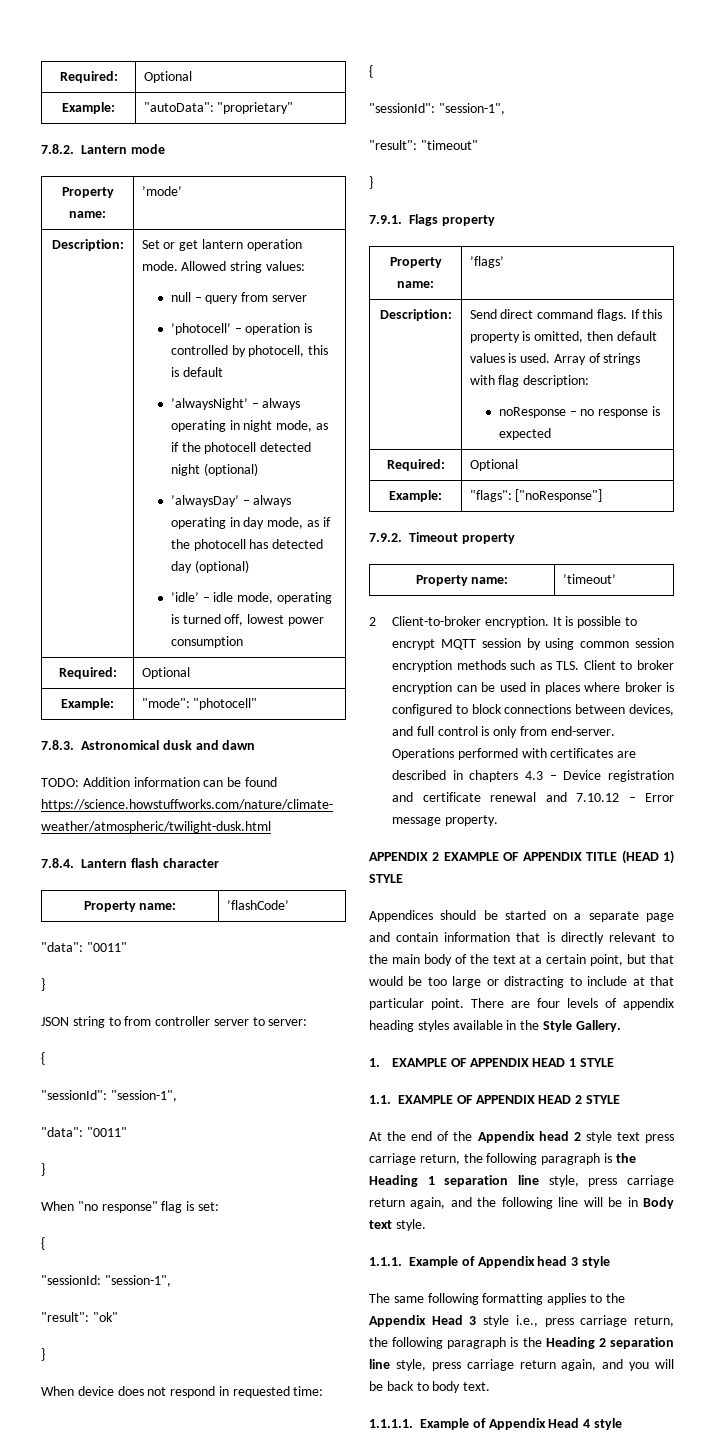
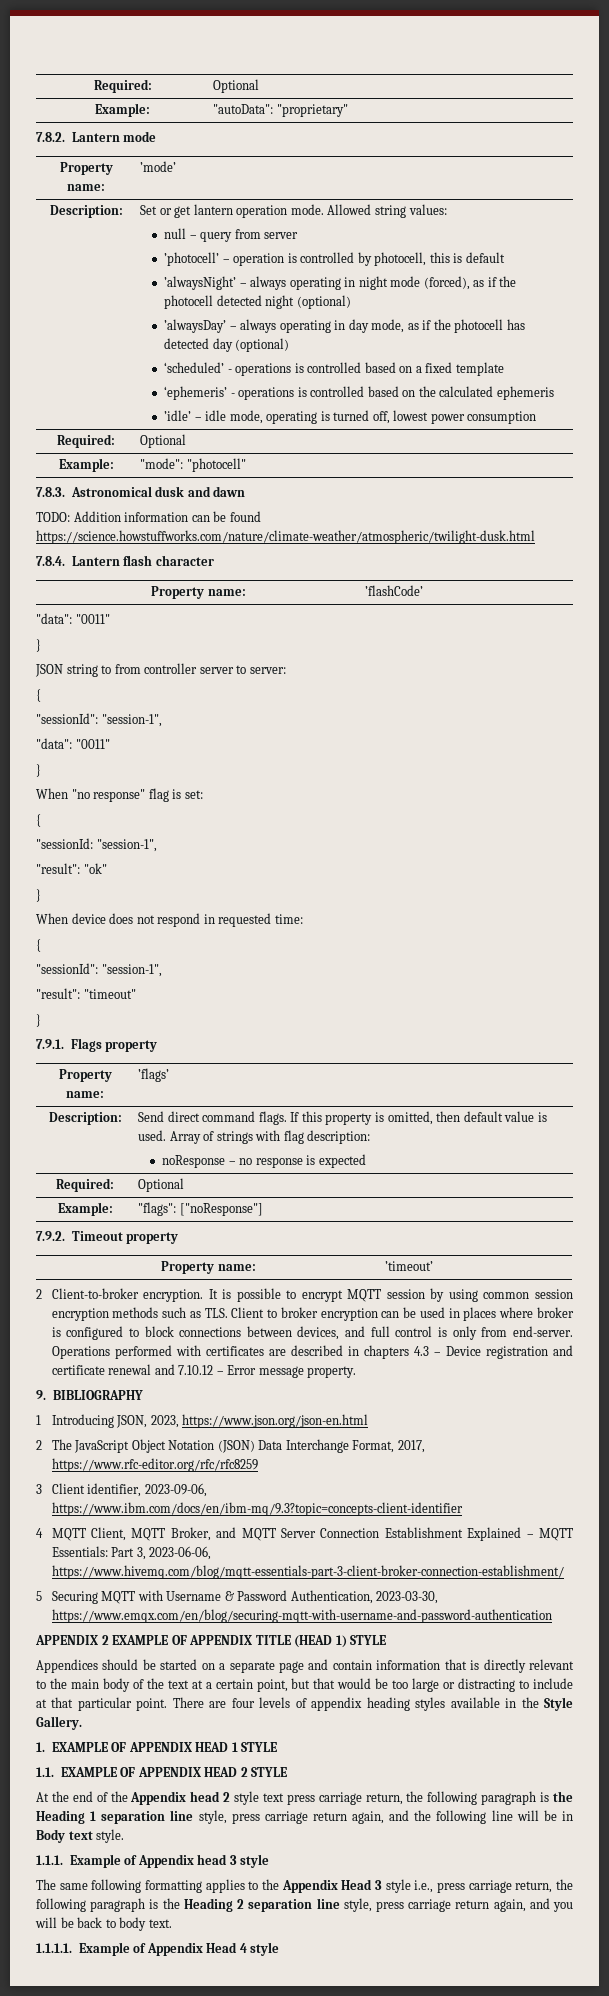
- ’alwaysNight’ – always operating in night mode, as if the photocell detected night (optional)
+ ’alwaysNight’ – always operating in night mode (forced), as if the photocell detected night (optional)
+ ‘scheduled’ - operations is controlled based on a fixed template
+ ‘ephemeris’ - operations is controlled based on the calculated ephemeris
- Description: | Send direct command flags. If this property is omitted, then default values is used. Array of strings with flag description:
+ Description: | Send direct command flags. If this property is omitted, then default value is used. Array of strings with flag description:
+ 9. BIBLIOGRAPHY
+ 1 Introducing JSON, 2023, https://www.json.org/json-en.html
+ 2 The JavaScript Object Notation (JSON) Data Interchange Format, 2017, https://www.rfc-editor.org/rfc/rfc8259
+ 3 Client identifier, 2023-09-06, https://www.ibm.com/docs/en/ibm-mq/9.3?topic=concepts-client-identifier
+ 4 MQTT Client, MQTT Broker, and MQTT Server Connection Establishment Explained – MQTT Essentials: Part 3, 2023-06-06, https://www.hivemq.com/blog/mqtt-essentials-part-3-client-broker-connection-establishment/
+ 5 Securing MQTT with Username & Password Authentication, 2023-03-30, https://www.emqx.com/en/blog/securing-mqtt-with-username-and-password-authentication

